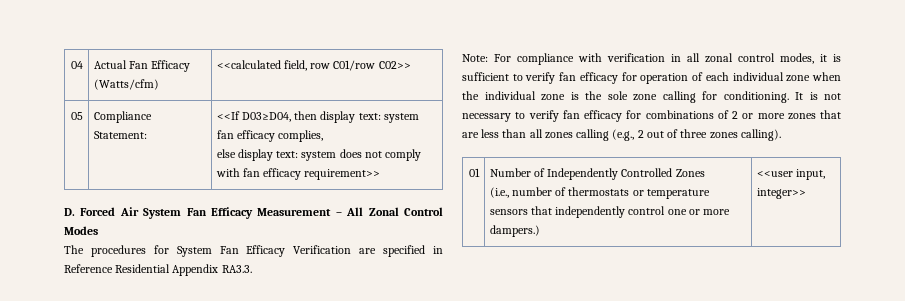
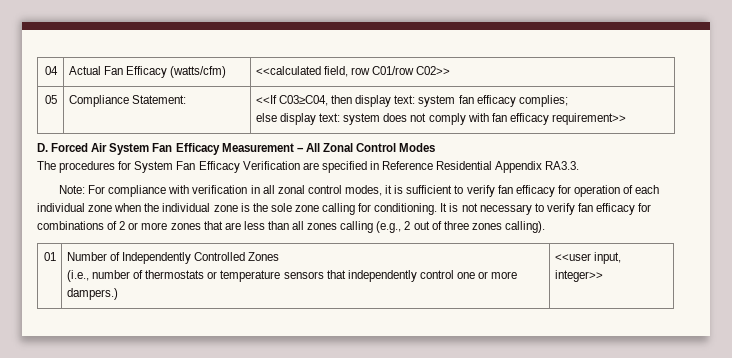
- 04 | Actual Fan Efficacy (Watts/cfm) | <<calculated field, row C01/row C02>>
+ 04 | Actual Fan Efficacy (watts/cfm) | <<calculated field, row C01/row C02>>
- 05 | Compliance Statement: | <<If D03≥D04, then display text: system fan efficacy complies,
+ 05 | Compliance Statement: | <<If C03≥C04, then display text: system fan efficacy complies;

